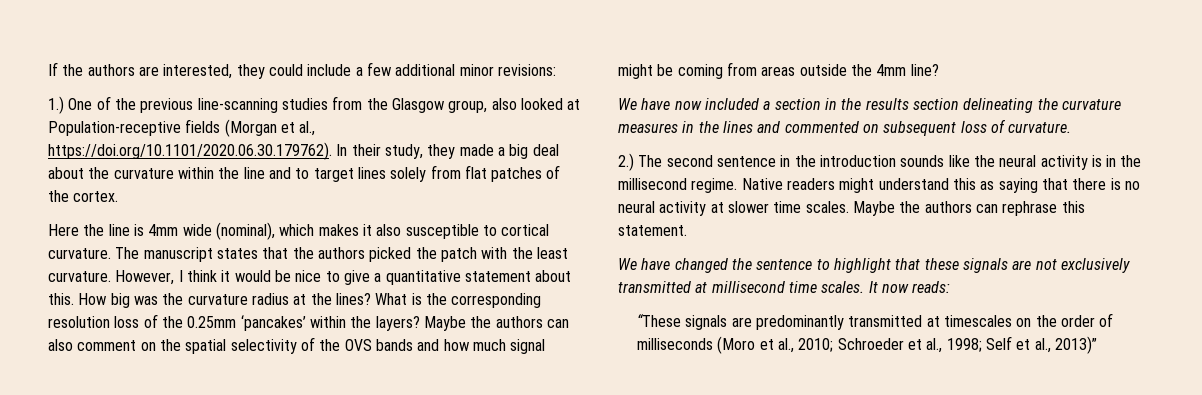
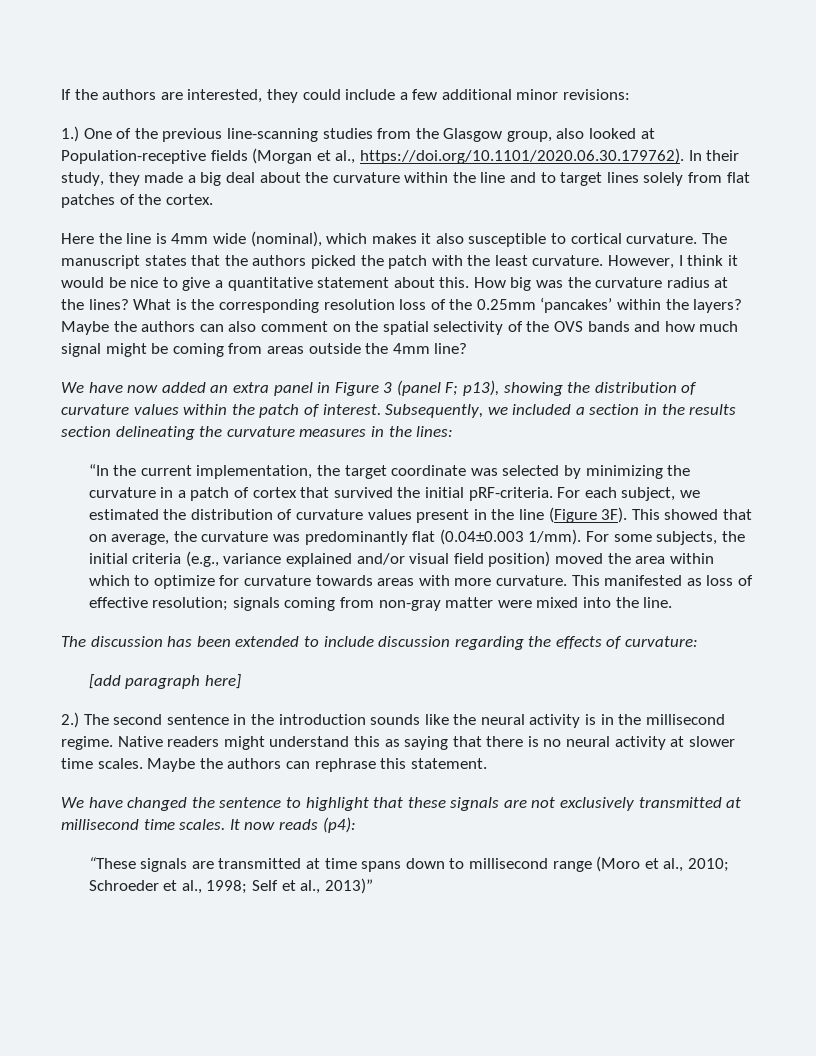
- We have now included a section in the results section delineating the curvature measures in the lines and commented on subsequent loss of curvature.
+ We have now added an extra panel in Figure 3 (panel F; p13), showing the distribution of curvature values within the patch of interest. Subsequently, we included a section in the results section delineating the curvature measures in the lines:
+ “In the current implementation, the target coordinate was selected by minimizing the curvature in a patch of cortex that survived the initial pRF-criteria. For each subject, we estimated the distribution of curvature values present in the line (Figure 3F). This showed that on average, the curvature was predominantly flat (0.04±0.003 1/mm). For some subjects, the initial criteria (e.g., variance explained and/or visual field position) moved the area within which to optimize for curvature towards areas with more curvature. This manifested as loss of effective resolution; signals coming from non-gray matter were mixed into the line.
+ The discussion has been extended to include discussion regarding the effects of curvature:
+ [add paragraph here]
- It now reads:
+ It now reads (p4):
- “These signals are predominantly transmitted at timescales on the order of milliseconds (Moro et al., 2010; Schroeder et al., 1998; Self et al., 2013)”
+ “These signals are transmitted at time spans down to millisecond range (Moro et al., 2010; Schroeder et al., 1998; Self et al., 2013)”

